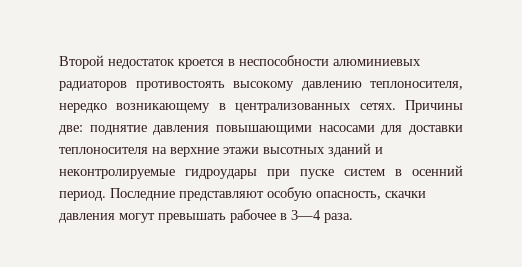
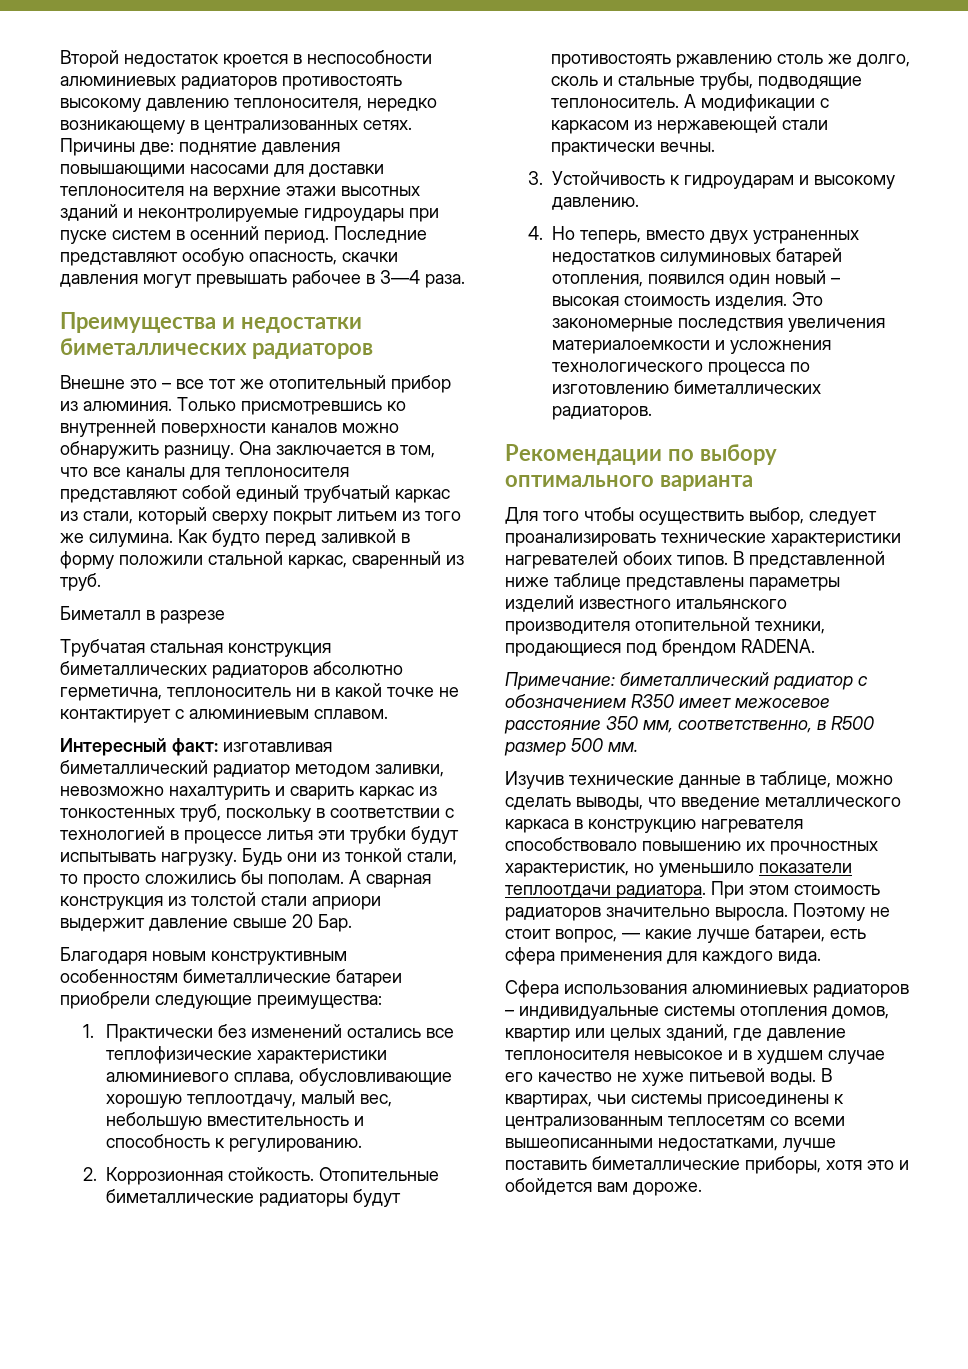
+ Преимущества и недостатки биметаллических радиаторов
+ Внешне это – все тот же отопительный прибор из алюминия. Только присмотревшись ко внутренней поверхности каналов можно обнаружить разницу. Она заключается в том, что все каналы для теплоносителя представляют собой единый трубчатый каркас из стали, который сверху покрыт литьем из того же силумина. Как будто перед заливкой в форму положили стальной каркас, сваренный из труб.
+ Биметалл в разрезе
+ Трубчатая стальная конструкция биметаллических радиаторов абсолютно герметична, теплоноситель ни в какой точке не контактирует с алюминиевым сплавом.
+ Интересный факт: изготавливая биметаллический радиатор методом заливки, невозможно нахалтурить и сварить каркас из тонкостенных труб, поскольку в соответствии с технологией в процессе литья эти трубки будут испытывать нагрузку. Будь они из тонкой стали, то просто сложились бы пополам. А сварная конструкция из толстой стали априори выдержит давление свыше 20 Бар.
+ Благодаря новым конструктивным особенностям биметаллические батареи приобрели следующие преимущества:
+ 1. Практически без изменений остались все теплофизические характеристики алюминиевого сплава, обусловливающие хорошую теплоотдачу, малый вес, небольшую вместительность и способность к регулированию.
+ 2. Коррозионная стойкость. Отопительные биметаллические радиаторы будут противостоять ржавлению столь же долго, сколь и стальные трубы, подводящие теплоноситель. А модификации с каркасом из нержавеющей стали практически вечны.
+ 3. Устойчивость к гидроударам и высокому давлению.
+ 4. Но теперь, вместо двух устраненных недостатков силуминовых батарей отопления, появился один новый – высокая стоимость изделия. Это закономерные последствия увеличения материалоемкости и усложнения технологического процесса по изготовлению биметаллических радиаторов.
+ Рекомендации по выбору оптимального варианта
+ Для того чтобы осуществить выбор, следует проанализировать технические характеристики нагревателей обоих типов. В представленной ниже таблице представлены параметры изделий известного итальянского производителя отопительной техники, продающиеся под брендом RADENA.
+ Примечание: биметаллический радиатор с обозначением R350 имеет межосевое расстояние 350 мм, соответственно, в R500 размер 500 мм.
+ Изучив технические данные в таблице, можно сделать выводы, что введение металлического каркаса в конструкцию нагревателя способствовало повышению их прочностных характеристик, но уменьшило показатели теплоотдачи радиатора. При этом стоимость радиаторов значительно выросла. Поэтому не стоит вопрос, — какие лучше батареи, есть сфера применения для каждого вида.
+ Сфера использования алюминиевых радиаторов – индивидуальные системы отопления домов, квартир или целых зданий, где давление теплоносителя невысокое и в худшем случае его качество не хуже питьевой воды. В квартирах, чьи системы присоединены к централизованным теплосетям со всеми вышеописанными недостатками, лучше поставить биметаллические приборы, хотя это и обойдется вам дороже.

